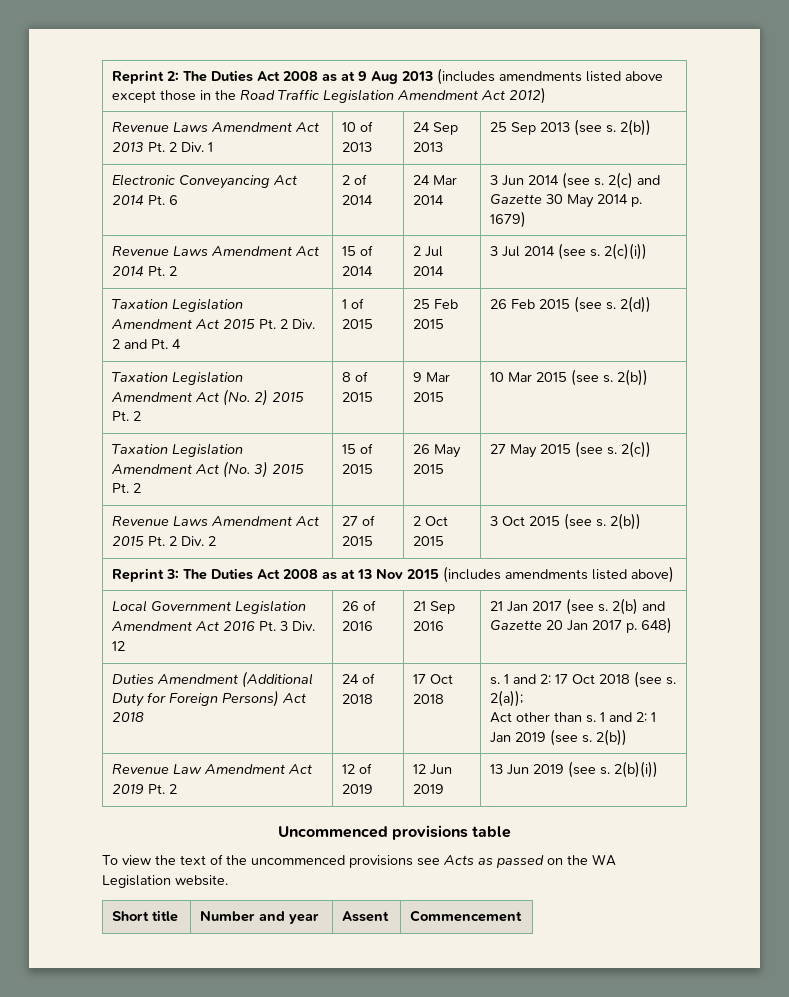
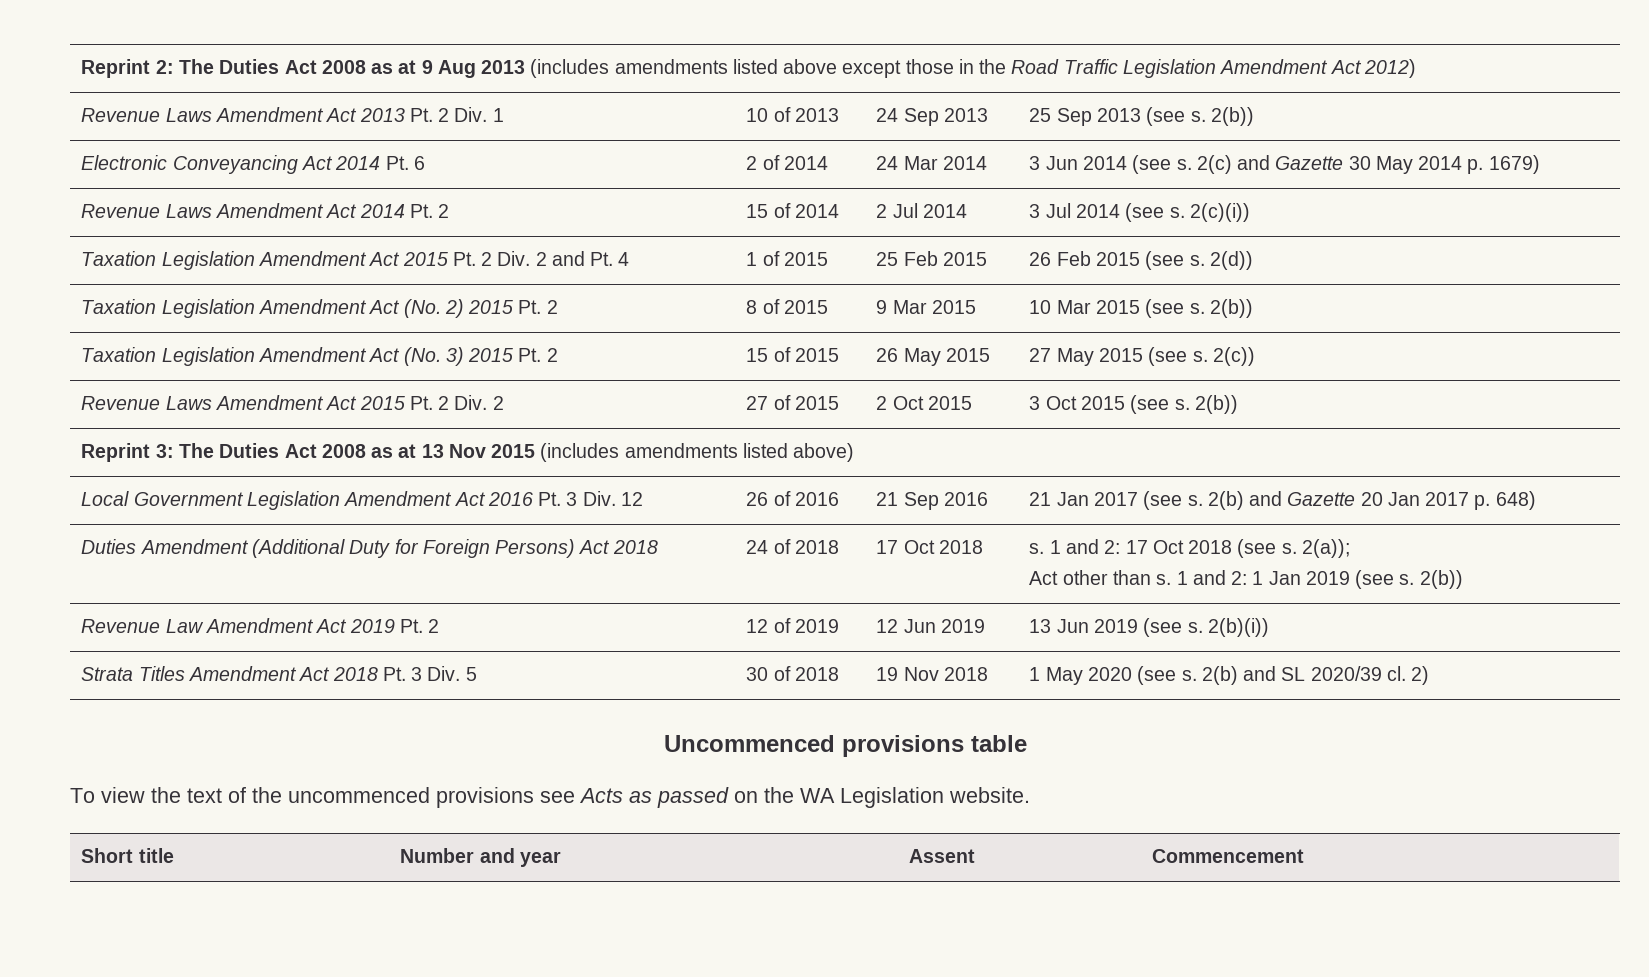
+ Strata Titles Amendment Act 2018 Pt. 3 Div. 5 | 30 of 2018 | 19 Nov 2018 | 1 May 2020 (see s. 2(b) and SL 2020/39 cl. 2)

